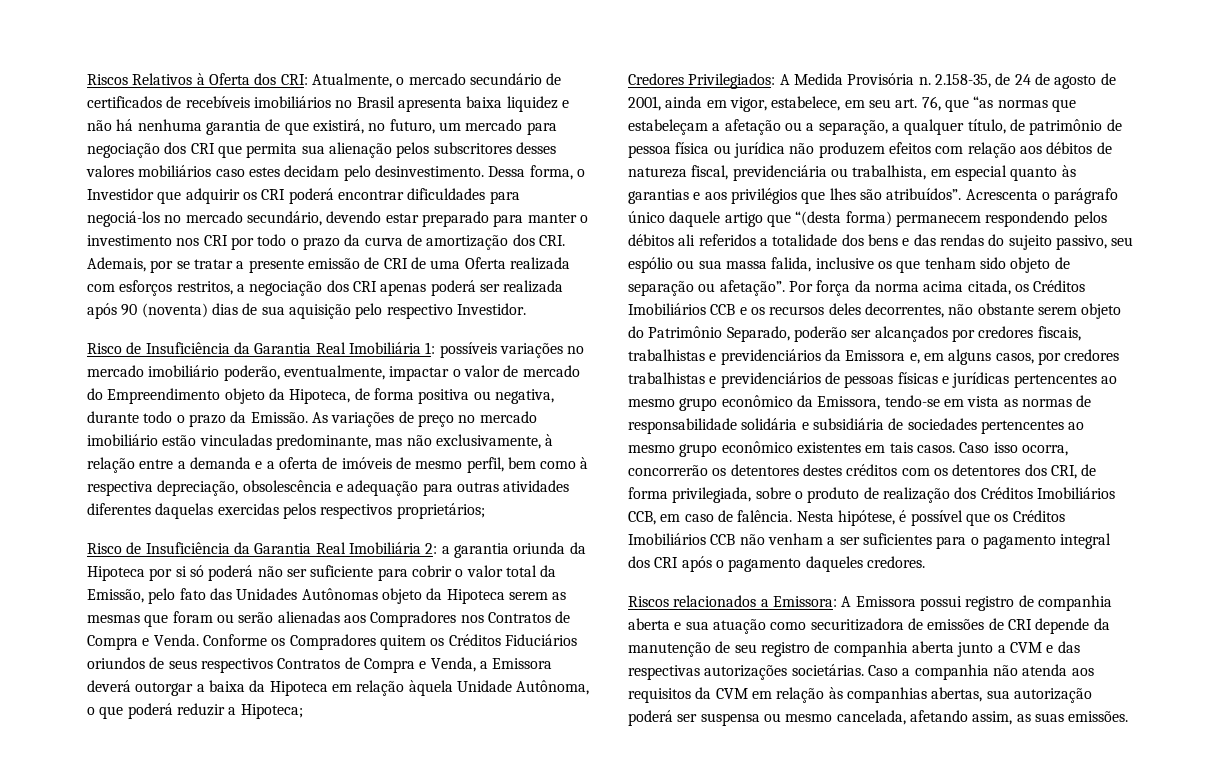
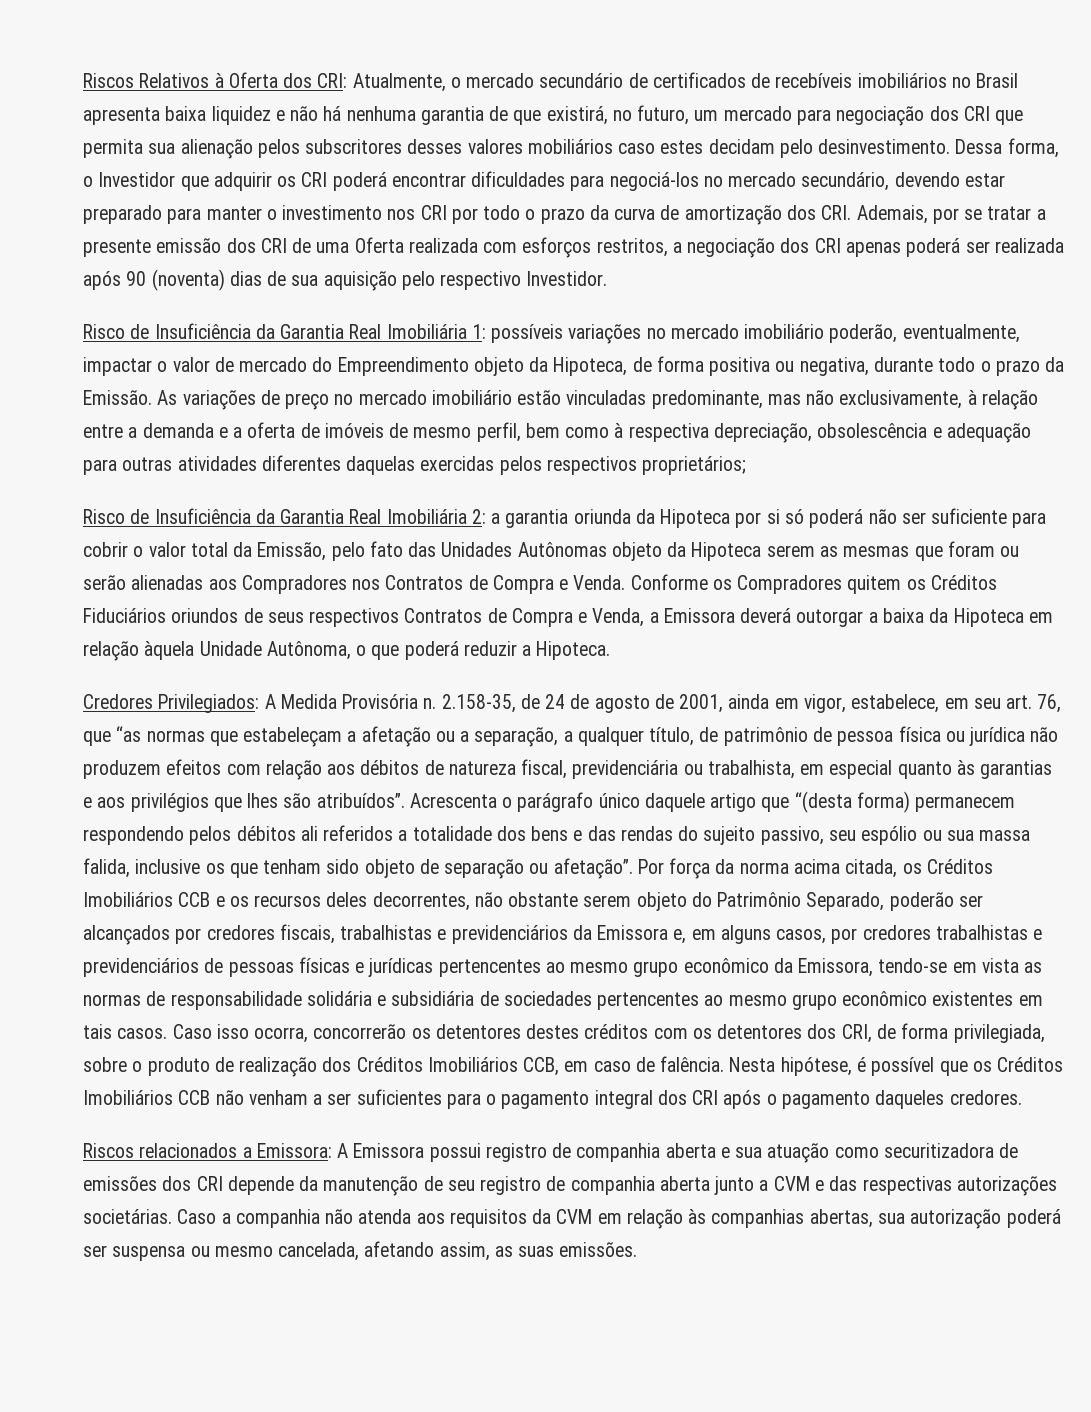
- Dessa forma, o Investidor que adquirir os CRI poderá encontrar dificuldades para negociá-los no mercado secundário, devendo estar preparado para manter o investimento nos CRI por todo o prazo da curva de amortização dos CRI. Ademais, por se tratar a presente emissão de CRI de uma Oferta realizada com esforços restritos, a negociação dos CRI apenas poderá ser realizada após 90 (noventa) dias de sua aquisição pelo respectivo Investidor.
+ Dessa forma, o Investidor que adquirir os CRI poderá encontrar dificuldades para negociá-los no mercado secundário, devendo estar preparado para manter o investimento nos CRI por todo o prazo da curva de amortização dos CRI. Ademais, por se tratar a presente emissão dos CRI de uma Oferta realizada com esforços restritos, a negociação dos CRI apenas poderá ser realizada após 90 (noventa) dias de sua aquisição pelo respectivo Investidor.
- Conforme os Compradores quitem os Créditos Fiduciários oriundos de seus respectivos Contratos de Compra e Venda, a Emissora deverá outorgar a baixa da Hipoteca em relação àquela Unidade Autônoma, o que poderá reduzir a Hipoteca;
+ Conforme os Compradores quitem os Créditos Fiduciários oriundos de seus respectivos Contratos de Compra e Venda, a Emissora deverá outorgar a baixa da Hipoteca em relação àquela Unidade Autônoma, o que poderá reduzir a Hipoteca.
- Riscos relacionados a Emissora: A Emissora possui registro de companhia aberta e sua atuação como securitizadora de emissões de CRI depende da manutenção de seu registro de companhia aberta junto a CVM e das respectivas autorizações societárias.
+ Riscos relacionados a Emissora: A Emissora possui registro de companhia aberta e sua atuação como securitizadora de emissões dos CRI depende da manutenção de seu registro de companhia aberta junto a CVM e das respectivas autorizações societárias.

